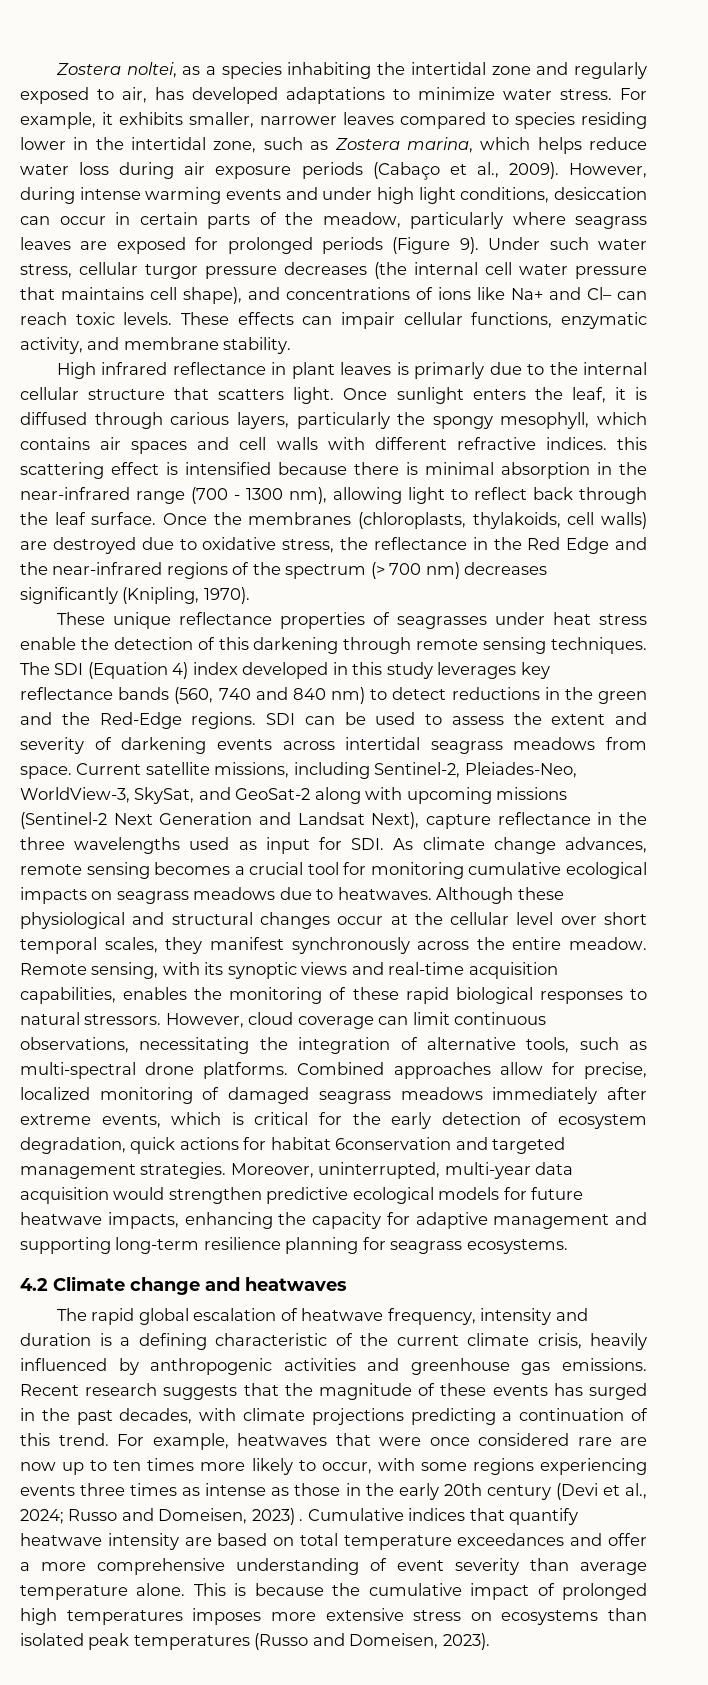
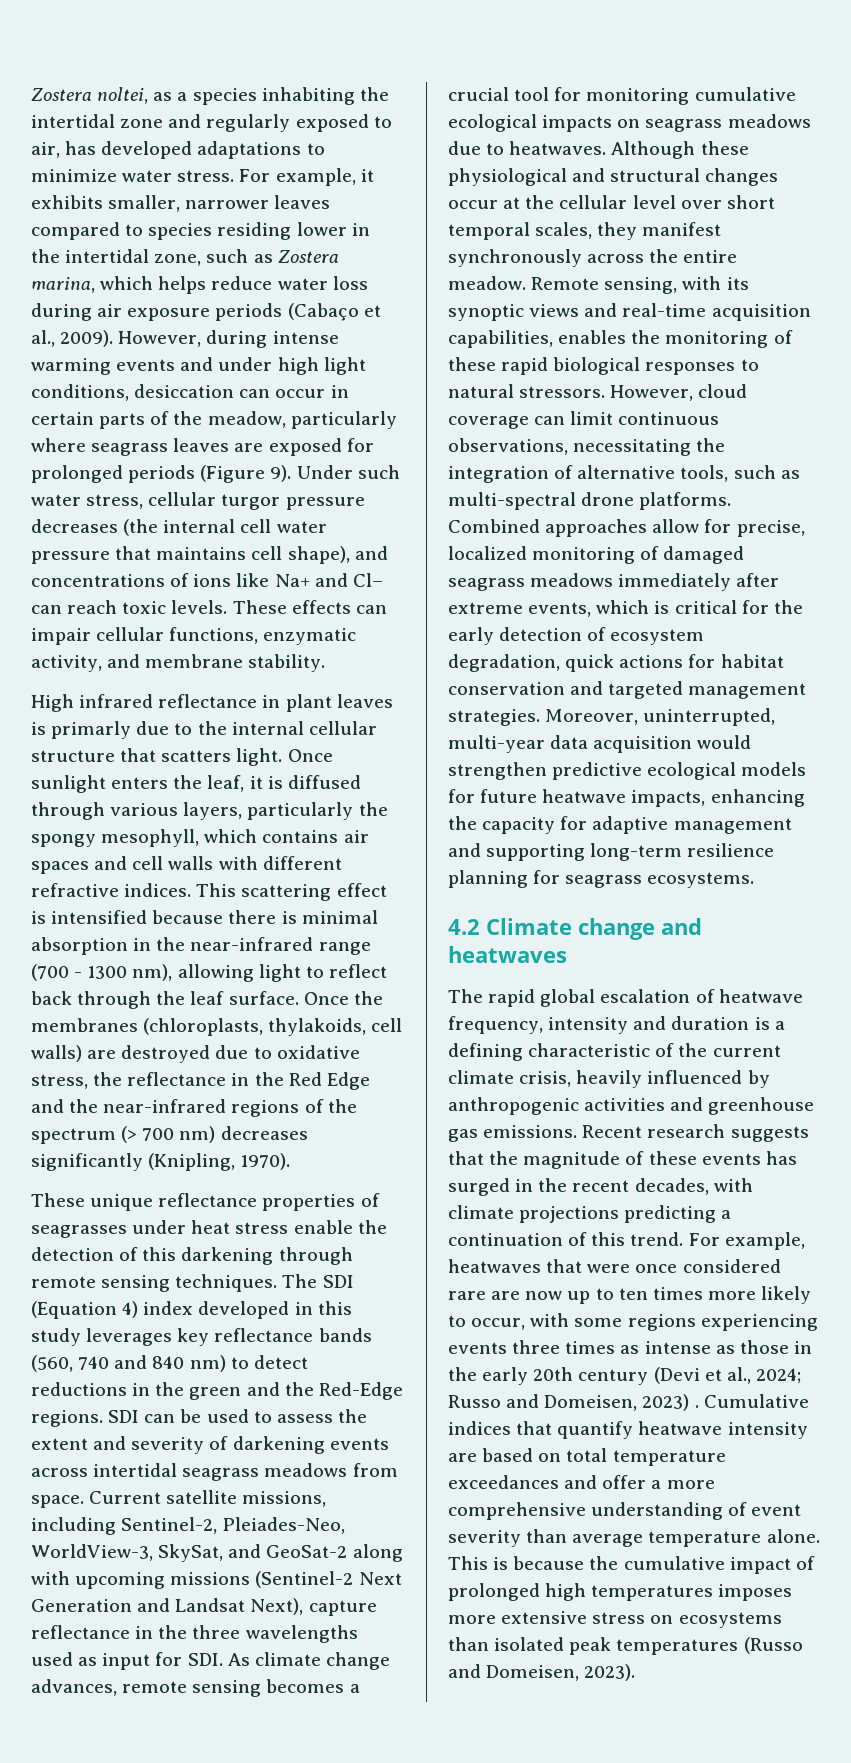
- Once sunlight enters the leaf, it is diffused through carious layers, particularly the spongy mesophyll, which contains air spaces and cell walls with different refractive indices. this scattering effect is intensified because there is minimal absorption in the near-infrared range (700 - 1300 nm), allowing light to reflect back through the leaf surface.
+ Once sunlight enters the leaf, it is diffused through various layers, particularly the spongy mesophyll, which contains air spaces and cell walls with different refractive indices. This scattering effect is intensified because there is minimal absorption in the near-infrared range (700 - 1300 nm), allowing light to reflect back through the leaf surface.
- Combined approaches allow for precise, localized monitoring of damaged seagrass meadows immediately after extreme events, which is critical for the early detection of ecosystem degradation, quick actions for habitat 6conservation and targeted management strategies.
+ Combined approaches allow for precise, localized monitoring of damaged seagrass meadows immediately after extreme events, which is critical for the early detection of ecosystem degradation, quick actions for habitat conservation and targeted management strategies.
- Recent research suggests that the magnitude of these events has surged in the past decades, with climate projections predicting a continuation of this trend.
+ Recent research suggests that the magnitude of these events has surged in the recent decades, with climate projections predicting a continuation of this trend.

